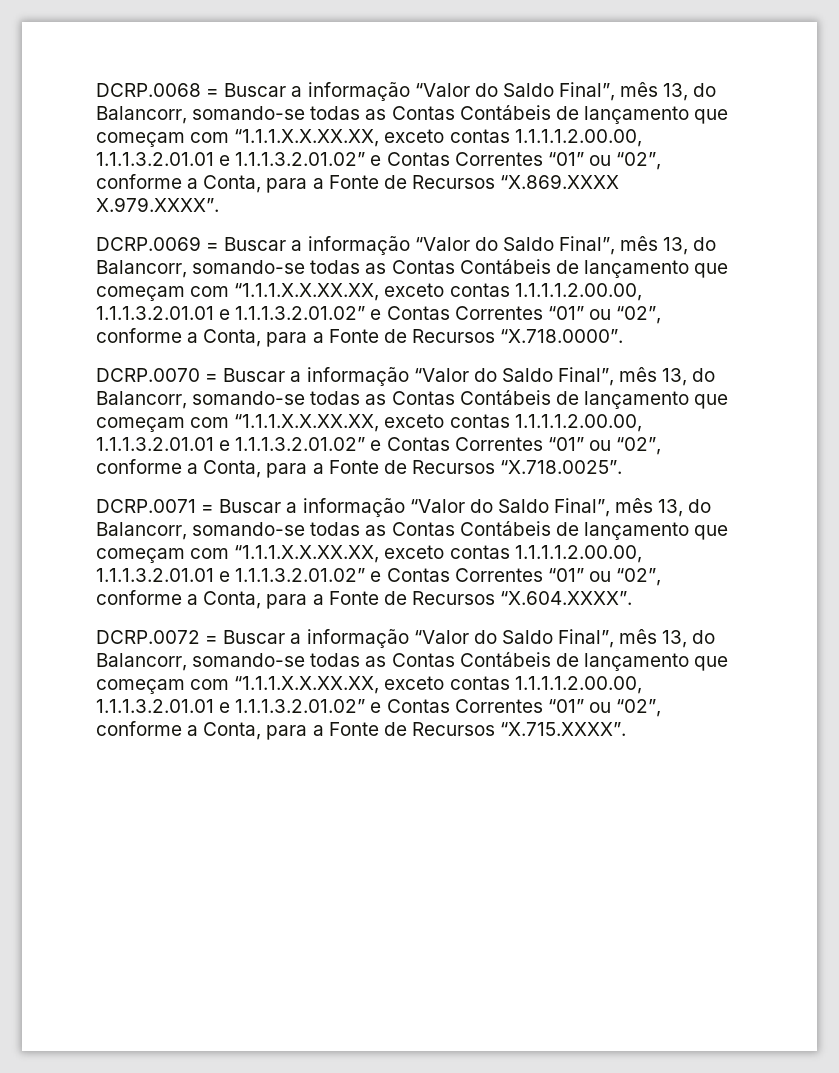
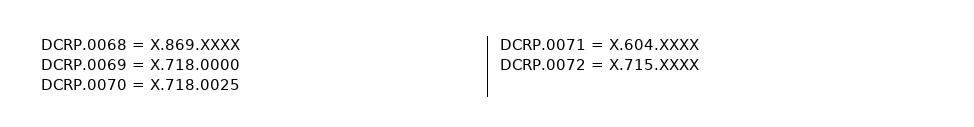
- DCRP.0068 = Buscar a informação “Valor do Saldo Final”, mês 13, do Balancorr, somando-se todas as Contas Contábeis de lançamento que começam com “1.1.1.X.X.XX.XX, exceto contas 1.1.1.1.2.00.00, 1.1.1.3.2.01.01 e 1.1.1.3.2.01.02” e Contas Correntes “01” ou “02”, conforme a Conta, para a Fonte de Recursos “X.869.XXXX X.979.XXXX”.
- DCRP.0069 = Buscar a informação “Valor do Saldo Final”, mês 13, do Balancorr, somando-se todas as Contas Contábeis de lançamento que começam com “1.1.1.X.X.XX.XX, exceto contas 1.1.1.1.2.00.00, 1.1.1.3.2.01.01 e 1.1.1.3.2.01.02” e Contas Correntes “01” ou “02”, conforme a Conta, para a Fonte de Recursos “X.718.0000”.
- DCRP.0070 = Buscar a informação “Valor do Saldo Final”, mês 13, do Balancorr, somando-se todas as Contas Contábeis de lançamento que começam com “1.1.1.X.X.XX.XX, exceto contas 1.1.1.1.2.00.00, 1.1.1.3.2.01.01 e 1.1.1.3.2.01.02” e Contas Correntes “01” ou “02”, conforme a Conta, para a Fonte de Recursos “X.718.0025”.
- DCRP.0071 = Buscar a informação “Valor do Saldo Final”, mês 13, do Balancorr, somando-se todas as Contas Contábeis de lançamento que começam com “1.1.1.X.X.XX.XX, exceto contas 1.1.1.1.2.00.00, 1.1.1.3.2.01.01 e 1.1.1.3.2.01.02” e Contas Correntes “01” ou “02”, conforme a Conta, para a Fonte de Recursos “X.604.XXXX”.
- DCRP.0072 = Buscar a informação “Valor do Saldo Final”, mês 13, do Balancorr, somando-se todas as Contas Contábeis de lançamento que começam com “1.1.1.X.X.XX.XX, exceto contas 1.1.1.1.2.00.00, 1.1.1.3.2.01.01 e 1.1.1.3.2.01.02” e Contas Correntes “01” ou “02”, conforme a Conta, para a Fonte de Recursos “X.715.XXXX”.
+ DCRP.0068 = X.869.XXXX
+ DCRP.0069 = X.718.0000
+ DCRP.0070 = X.718.0025
+ DCRP.0071 = X.604.XXXX
+ DCRP.0072 = X.715.XXXX

